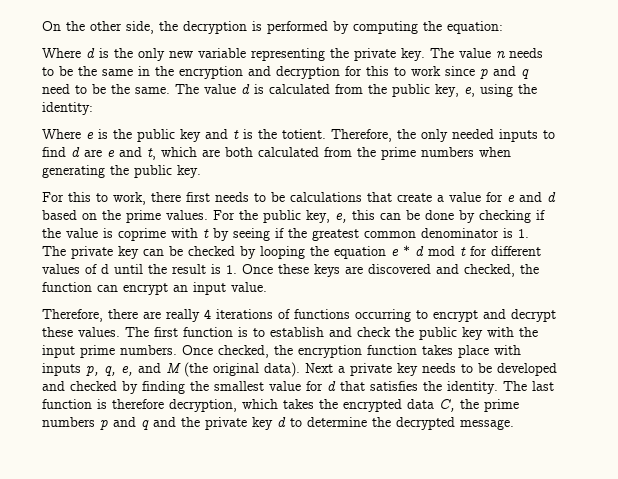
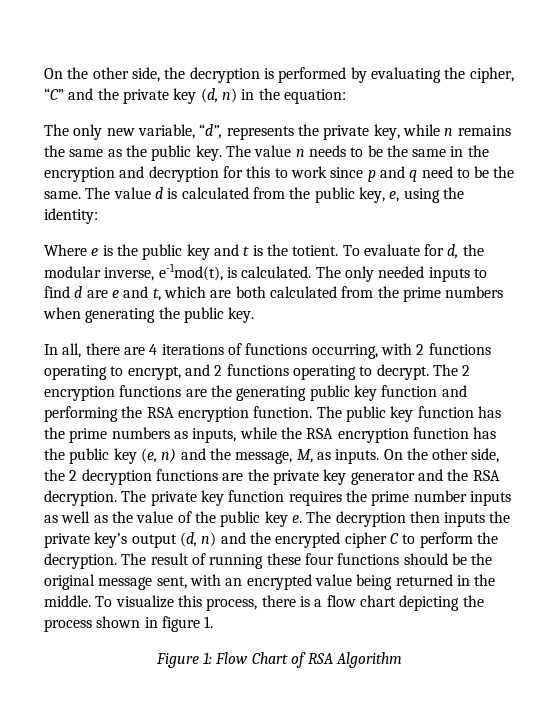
- On the other side, the decryption is performed by computing the equation:
- Where d is the only new variable representing the private key.
+ On the other side, the decryption is performed by evaluating the cipher, “C” and the private key (d, n) in the equation:
+ The only new variable, “d”, represents the private key, while n remains the same as the public key.
- Therefore, the only needed inputs to find d are e and t, which are both calculated from the prime numbers when generating the public key.
+ To evaluate for d, the modular inverse, e-1mod(t), is calculated. The only needed inputs to find d are e and t, which are both calculated from the prime numbers when generating the public key.
- For this to work, there first needs to be calculations that create a value for e and d based on the prime values. For the public key, e, this can be done by checking if the value is coprime with t by seeing if the greatest common denominator is 1. The private key can be checked by looping the equation e * d mod t for different values of d until the result is 1. Once these keys are discovered and checked, the function can encrypt an input value.
- Therefore, there are really 4 iterations of functions occurring to encrypt and decrypt these values. The first function is to establish and check the public key with the input prime numbers. Once checked, the encryption function takes place with inputs p, q, e, and M (the original data). Next a private key needs to be developed and checked by finding the smallest value for d that satisfies the identity. The last function is therefore decryption, which takes the encrypted data C, the prime numbers p and q and the private key d to determine the decrypted message.
+ In all, there are 4 iterations of functions occurring, with 2 functions operating to encrypt, and 2 functions operating to decrypt. The 2 encryption functions are the generating public key function and performing the RSA encryption function. The public key function has the prime numbers as inputs, while the RSA encryption function has the public key (e, n) and the message, M, as inputs. On the other side, the 2 decryption functions are the private key generator and the RSA decryption. The private key function requires the prime number inputs as well as the value of the public key e. The decryption then inputs the private key’s output (d, n) and the encrypted cipher C to perform the decryption. The result of running these four functions should be the original message sent, with an encrypted value being returned in the middle. To visualize this process, there is a flow chart depicting the process shown in figure 1.
+ Figure 1: Flow Chart of RSA Algorithm

